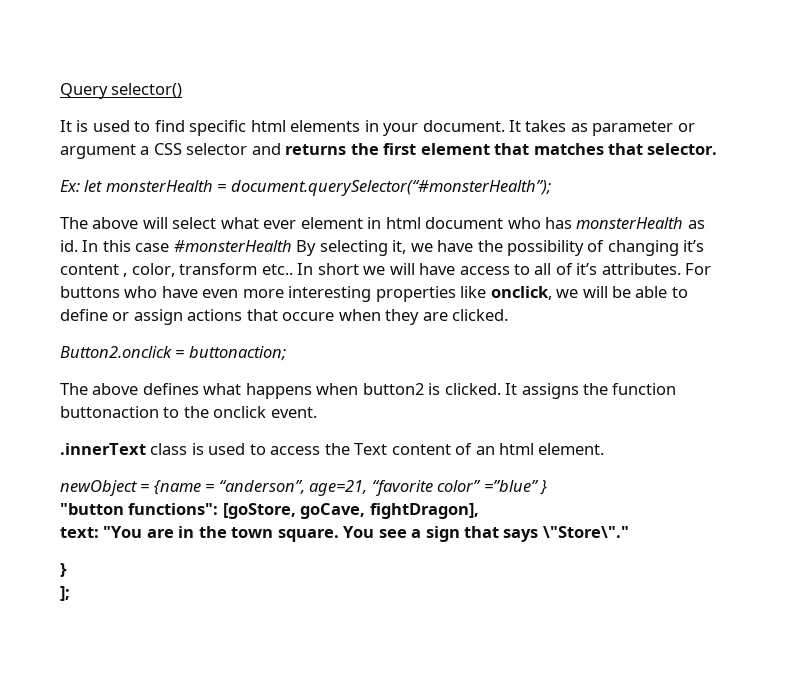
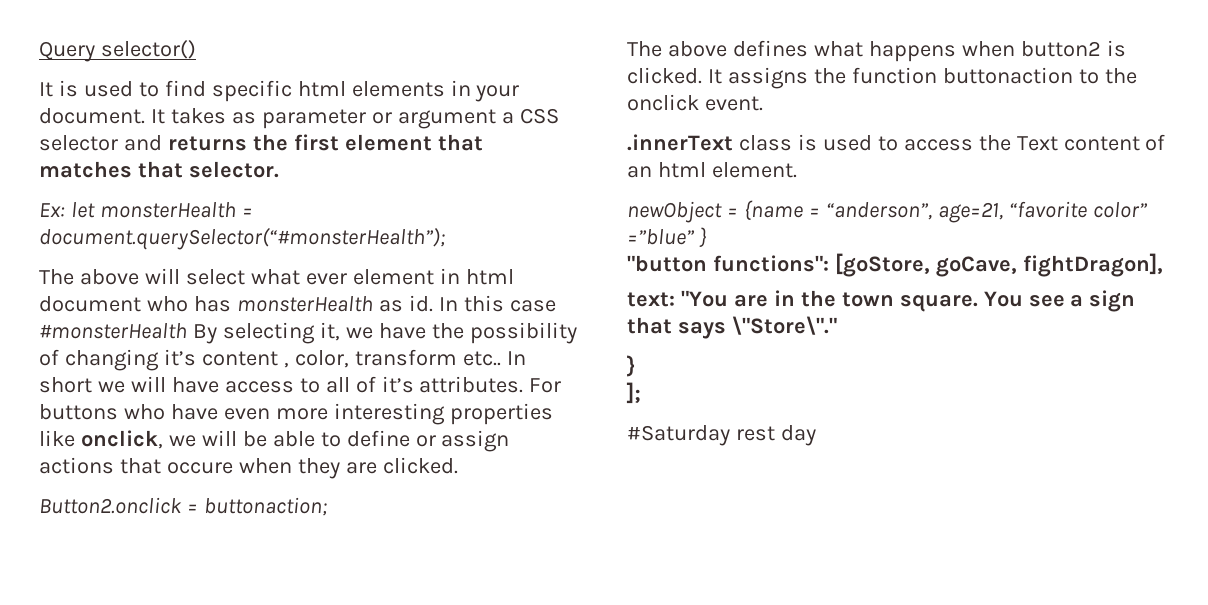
+ #Saturday rest day

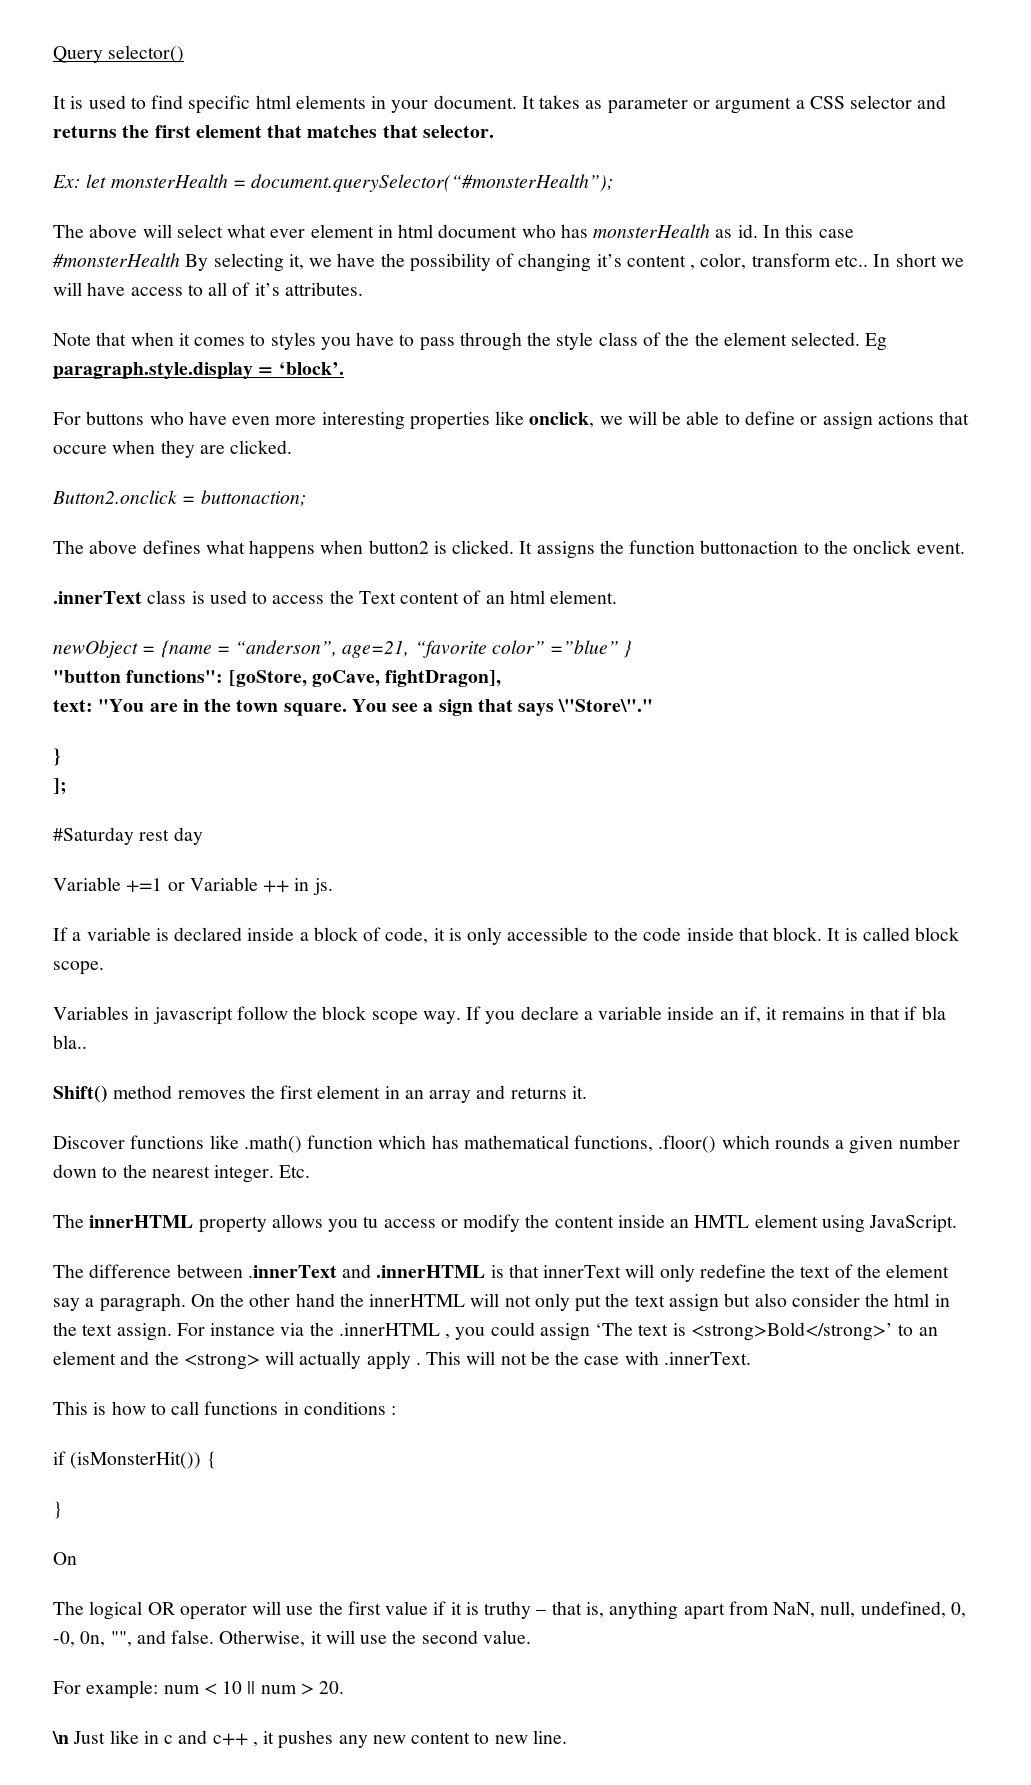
- In short we will have access to all of it’s attributes. For buttons who have even more interesting properties like onclick, we will be able to define or assign actions that occure when they are clicked.
+ In short we will have access to all of it’s attributes.
+ Note that when it comes to styles you have to pass through the style class of the the element selected. Eg paragraph.style.display = ‘block’.
+ For buttons who have even more interesting properties like onclick, we will be able to define or assign actions that occure when they are clicked.
+ Variable +=1 or Variable ++ in js.
+ If a variable is declared inside a block of code, it is only accessible to the code inside that block. It is called block scope.
+ Variables in javascript follow the block scope way. If you declare a variable inside an if, it remains in that if bla bla..
+ Shift() method removes the first element in an array and returns it.
+ Discover functions like .math() function which has mathematical functions, .floor() which rounds a given number down to the nearest integer. Etc.
+ The innerHTML property allows you tu access or modify the content inside an HMTL element using JavaScript.
+ The difference between .innerText and .innerHTML is that innerText will only redefine the text of the element say a paragraph. On the other hand the innerHTML will not only put the text assign but also consider the html in the text assign. For instance via the .innerHTML , you could assign ‘The text is <strong>Bold</strong>’ to an element and the <strong> will actually apply . This will not be the case with .innerText.
+ This is how to call functions in conditions :
+ if (isMonsterHit()) {
+ }
+ On
+ The logical OR operator will use the first value if it is truthy – that is, anything apart from NaN, null, undefined, 0, -0, 0n, "", and false. Otherwise, it will use the second value.
+ For example: num < 10 || num > 20.
+ \n Just like in c and c++ , it pushes any new content to new line.

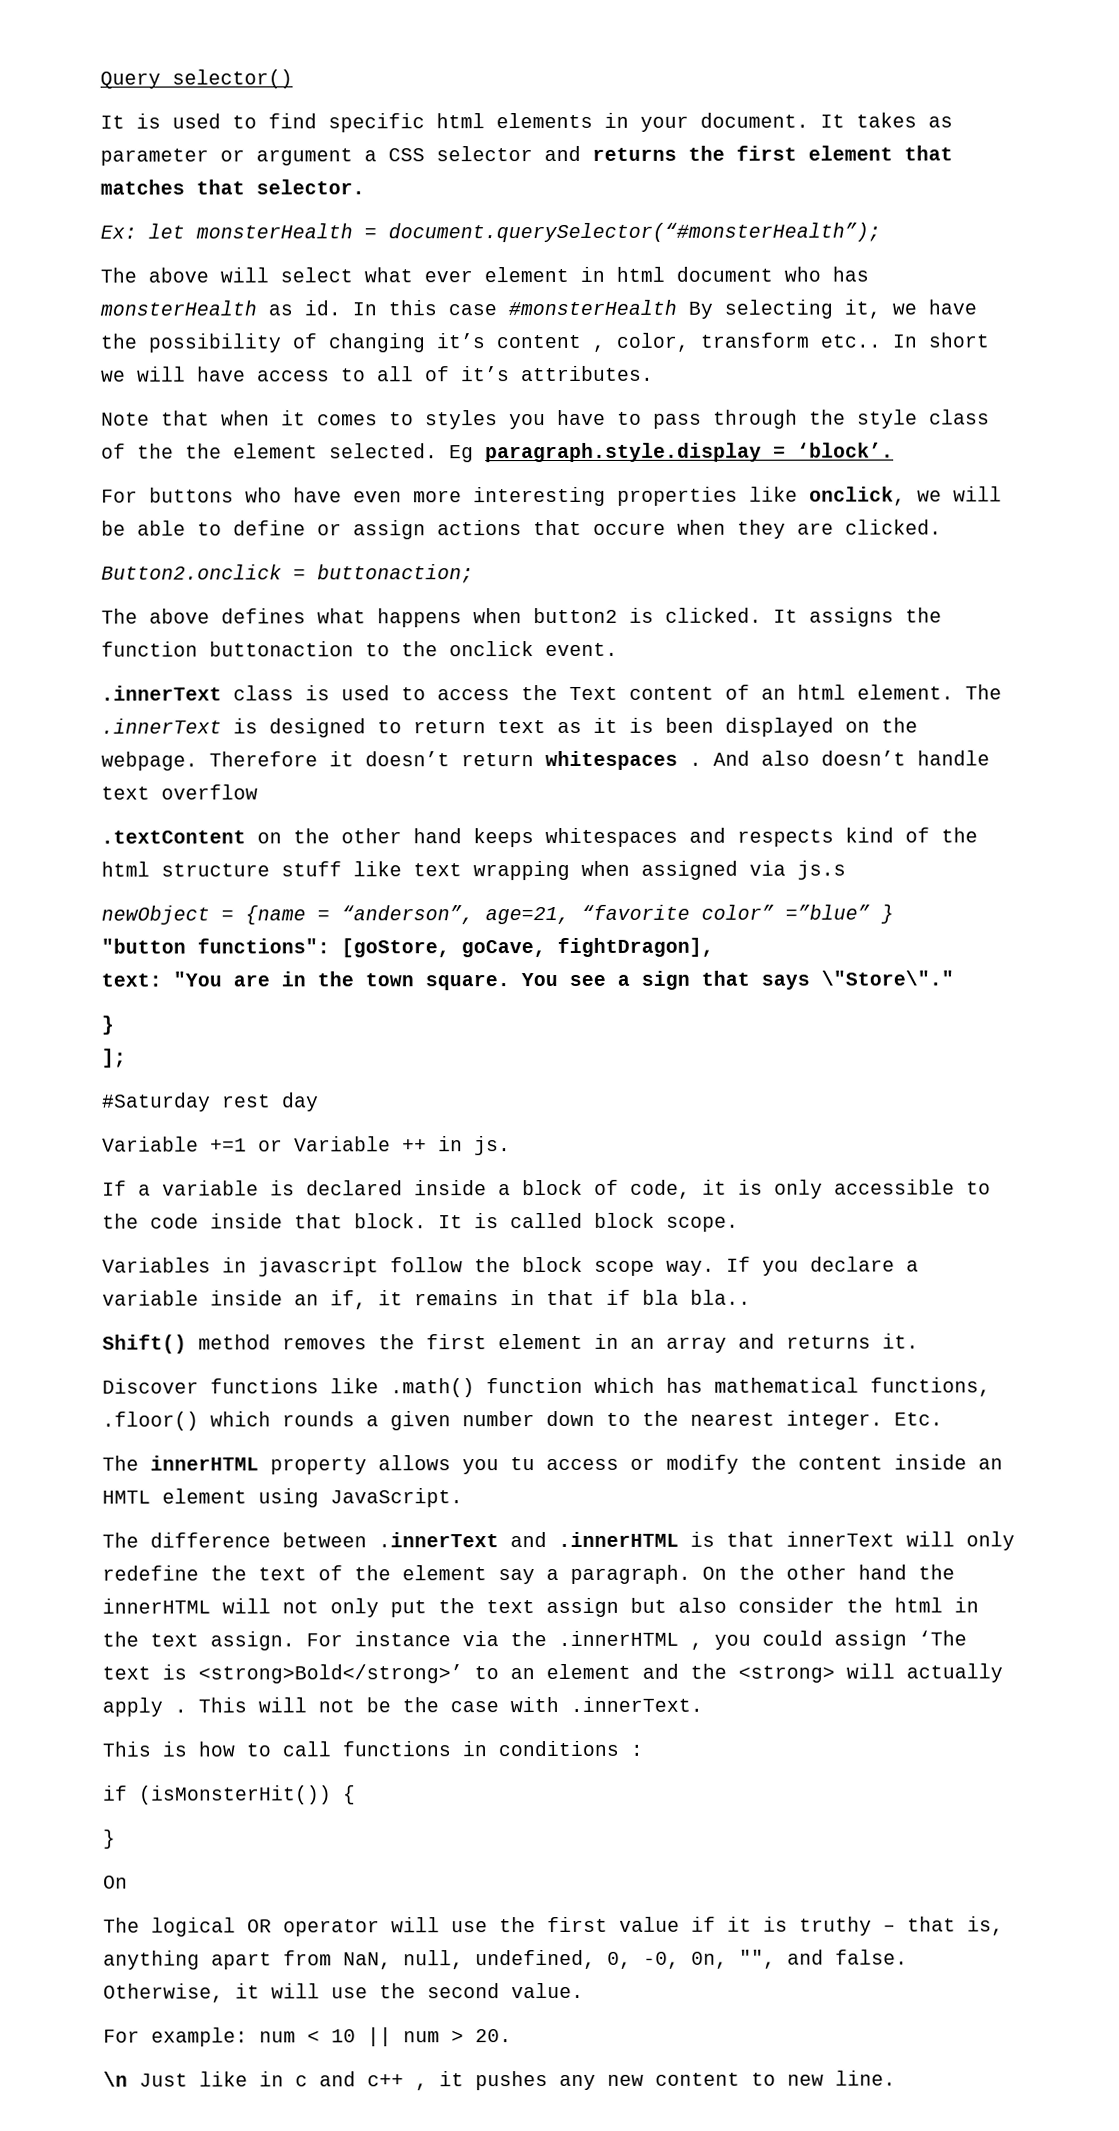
+ The .innerText is designed to return text as it is been displayed on the webpage. Therefore it doesn’t return whitespaces . And also doesn’t handle text overflow
+ .textContent on the other hand keeps whitespaces and respects kind of the html structure stuff like text wrapping when assigned via js.s

